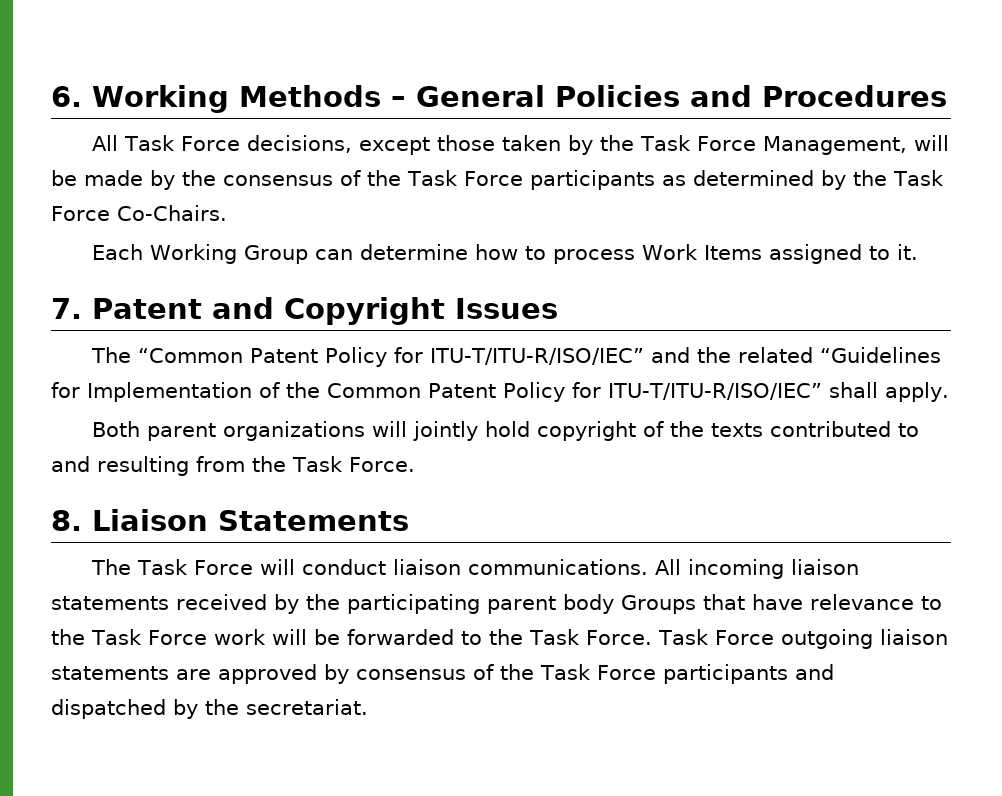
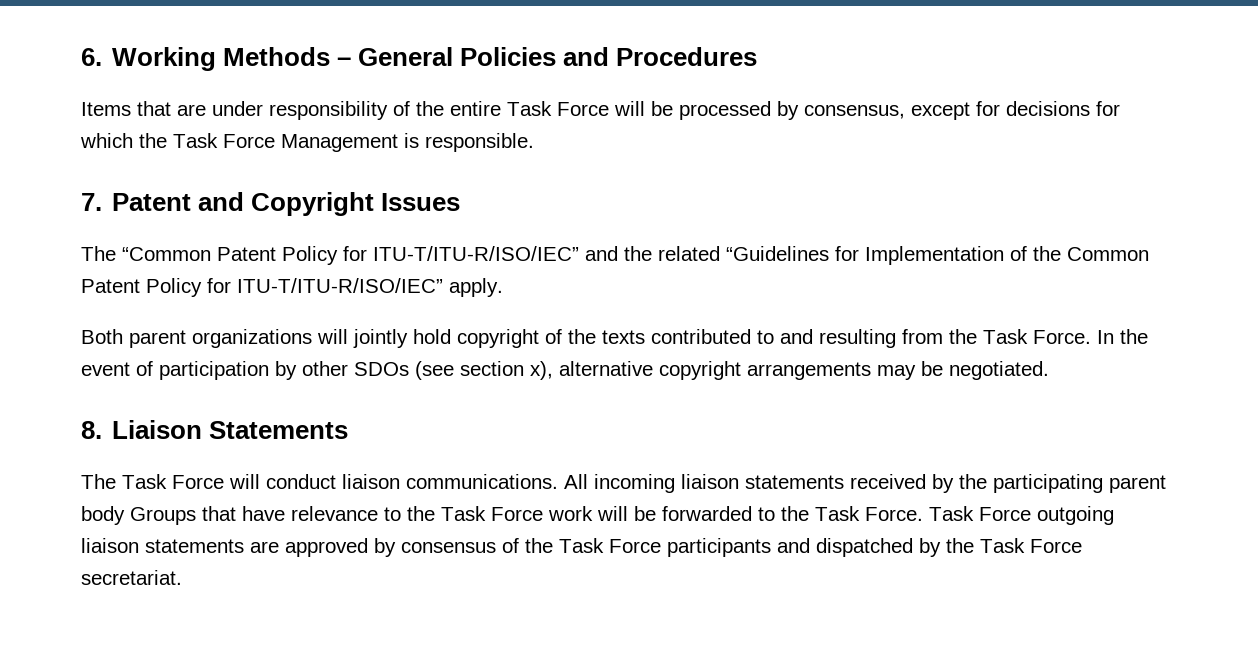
- All Task Force decisions, except those taken by the Task Force Management, will be made by the consensus of the Task Force participants as determined by the Task Force Co-Chairs.
- Each Working Group can determine how to process Work Items assigned to it.
+ Items that are under responsibility of the entire Task Force will be processed by consensus, except for decisions for which the Task Force Management is responsible.
- The “Common Patent Policy for ITU-T/ITU-R/ISO/IEC” and the related “Guidelines for Implementation of the Common Patent Policy for ITU-T/ITU-R/ISO/IEC” shall apply.
+ The “Common Patent Policy for ITU-T/ITU-R/ISO/IEC” and the related “Guidelines for Implementation of the Common Patent Policy for ITU-T/ITU-R/ISO/IEC” apply.
+ In the event of participation by other SDOs (see section x), alternative copyright arrangements may be negotiated.
- Task Force outgoing liaison statements are approved by consensus of the Task Force participants and dispatched by the secretariat.
+ Task Force outgoing liaison statements are approved by consensus of the Task Force participants and dispatched by the Task Force secretariat.

